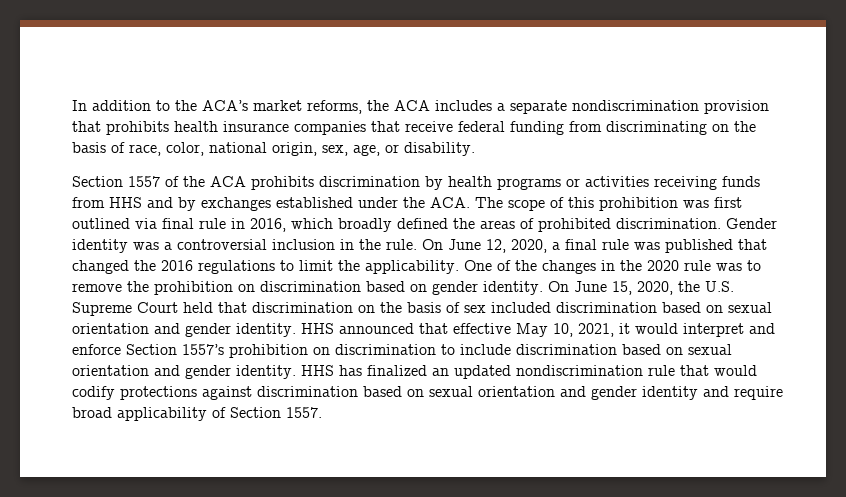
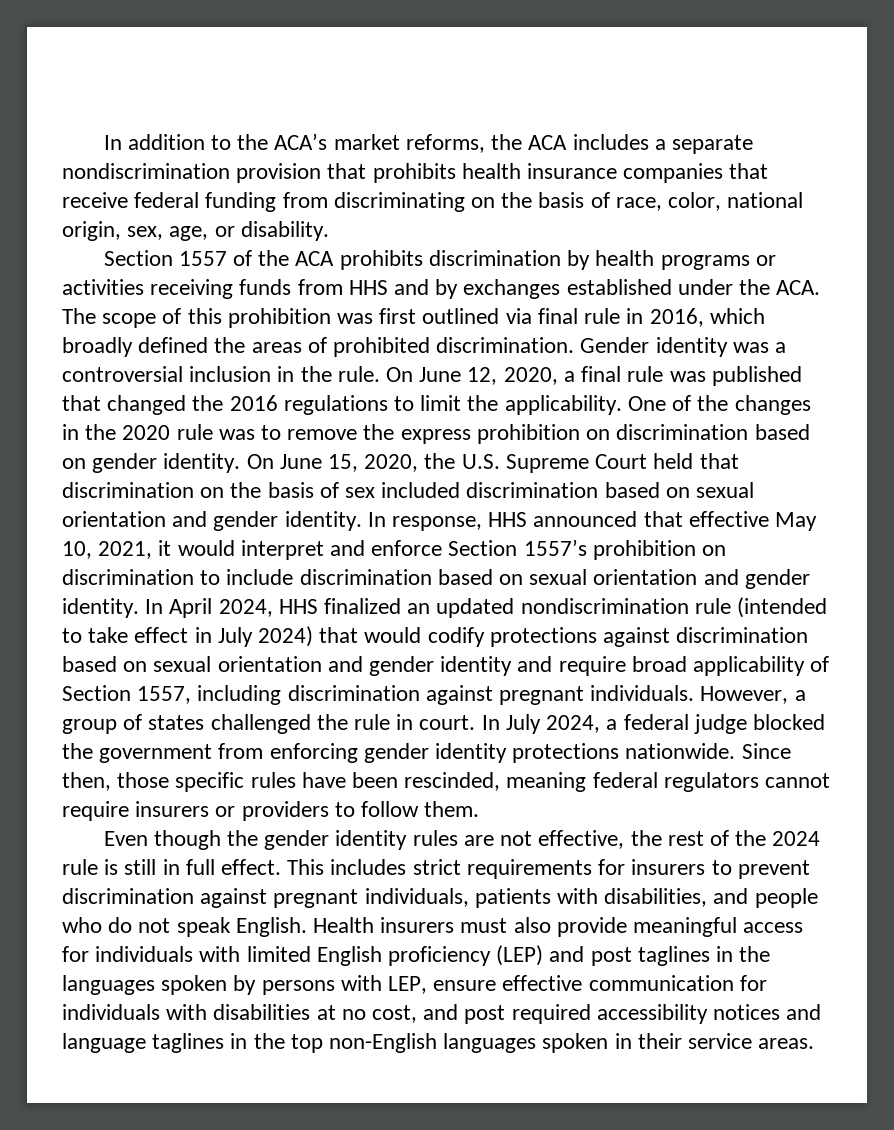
- One of the changes in the 2020 rule was to remove the prohibition on discrimination based on gender identity.
+ One of the changes in the 2020 rule was to remove the express prohibition on discrimination based on gender identity.
- HHS announced that effective May 10, 2021, it would interpret and enforce Section 1557’s prohibition on discrimination to include discrimination based on sexual orientation and gender identity.
+ In response, HHS announced that effective May 10, 2021, it would interpret and enforce Section 1557’s prohibition on discrimination to include discrimination based on sexual orientation and gender identity.
- HHS has finalized an updated nondiscrimination rule that would codify protections against discrimination based on sexual orientation and gender identity and require broad applicability of Section 1557.
+ In April 2024, HHS finalized an updated nondiscrimination rule (intended to take effect in July 2024) that would codify protections against discrimination based on sexual orientation and gender identity and require broad applicability of Section 1557, including discrimination against pregnant individuals. However, a group of states challenged the rule in court. In July 2024, a federal judge blocked the government from enforcing gender identity protections nationwide. Since then, those specific rules have been rescinded, meaning federal regulators cannot require insurers or providers to follow them.
+ Even though the gender identity rules are not effective, the rest of the 2024 rule is still in full effect. This includes strict requirements for insurers to prevent discrimination against pregnant individuals, patients with disabilities, and people who do not speak English. Health insurers must also provide meaningful access for individuals with limited English proficiency (LEP) and post taglines in the languages spoken by persons with LEP, ensure effective communication for individuals with disabilities at no cost, and post required accessibility notices and language taglines in the top non-English languages spoken in their service areas.

